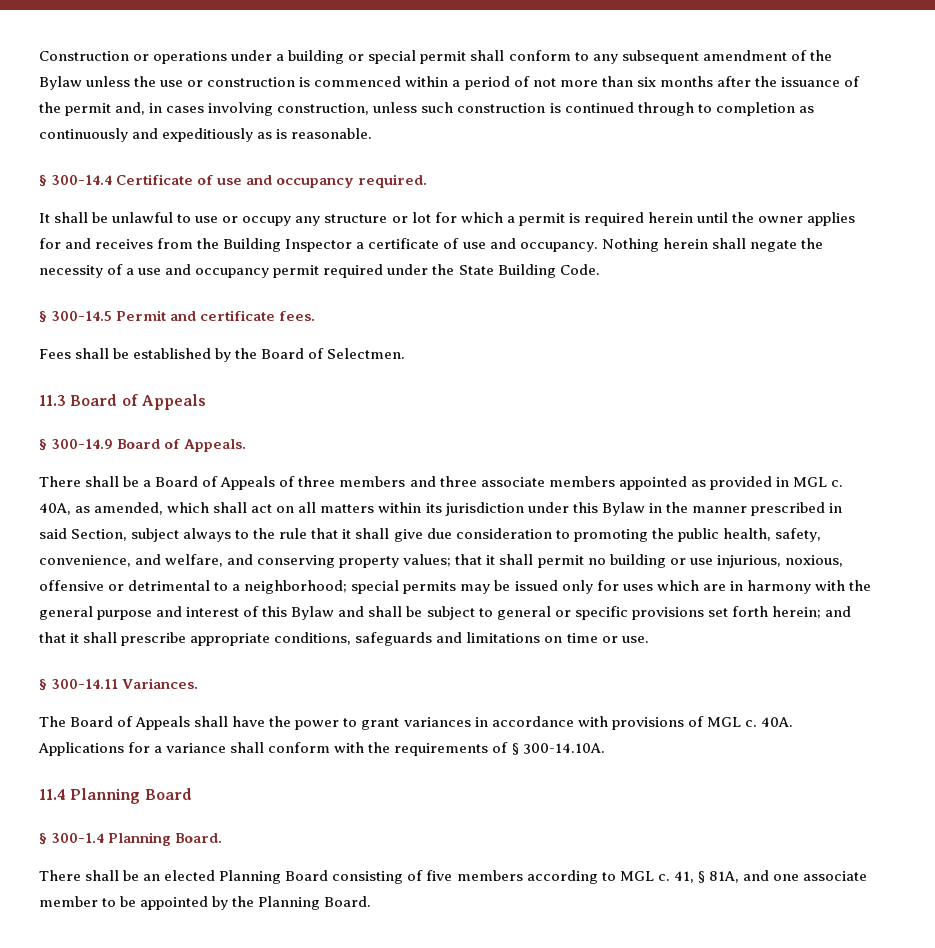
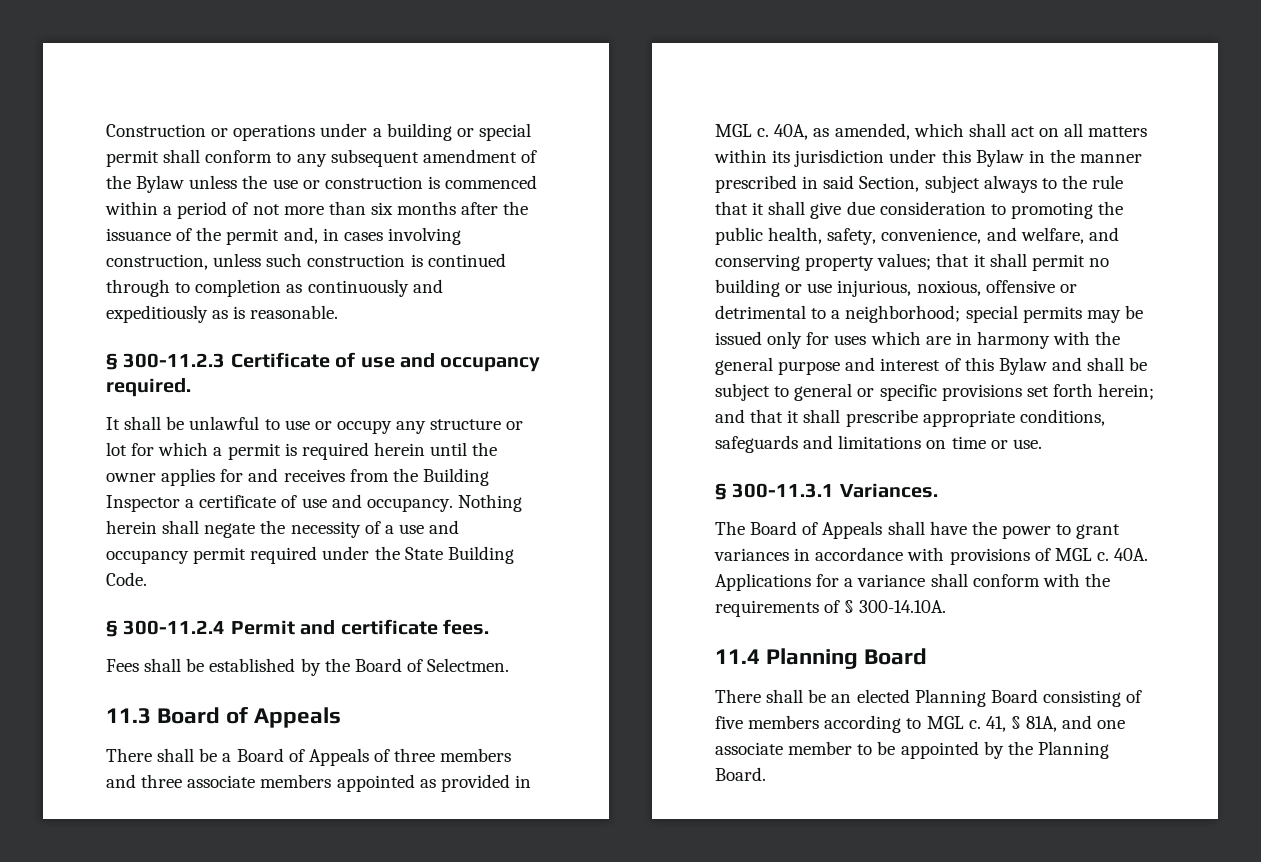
- § 300-14.4 Certificate of use and occupancy required.
+ § 300-11.2.3 Certificate of use and occupancy required.
- § 300-14.5 Permit and certificate fees.
+ § 300-11.2.4 Permit and certificate fees.
- § 300-14.9 Board of Appeals.
- § 300-14.11 Variances.
+ § 300-11.3.1 Variances.
- § 300-1.4 Planning Board.

